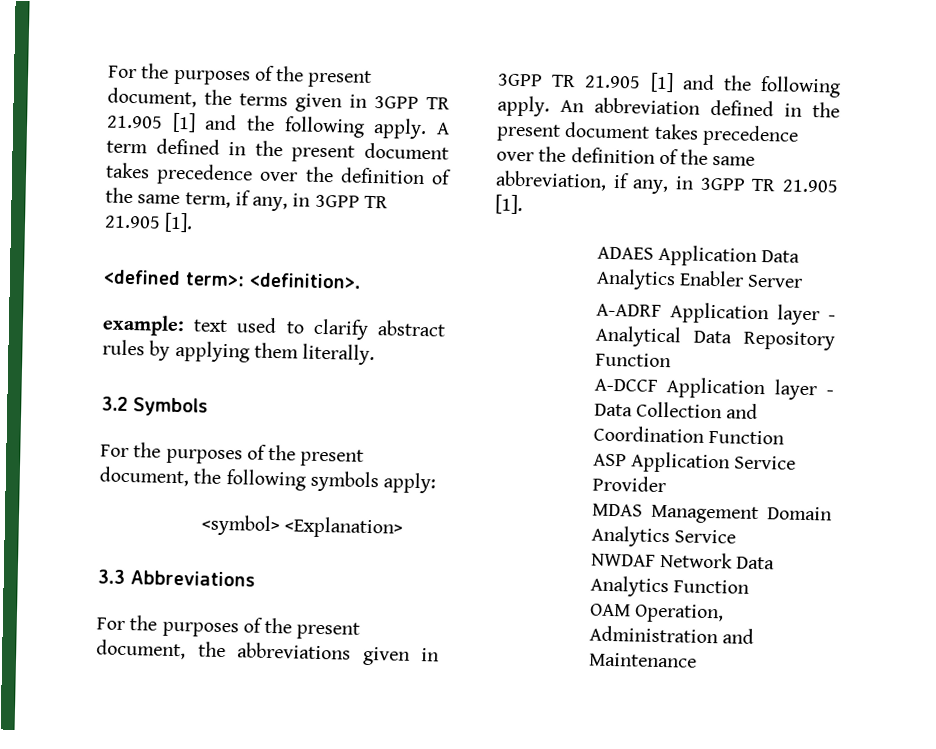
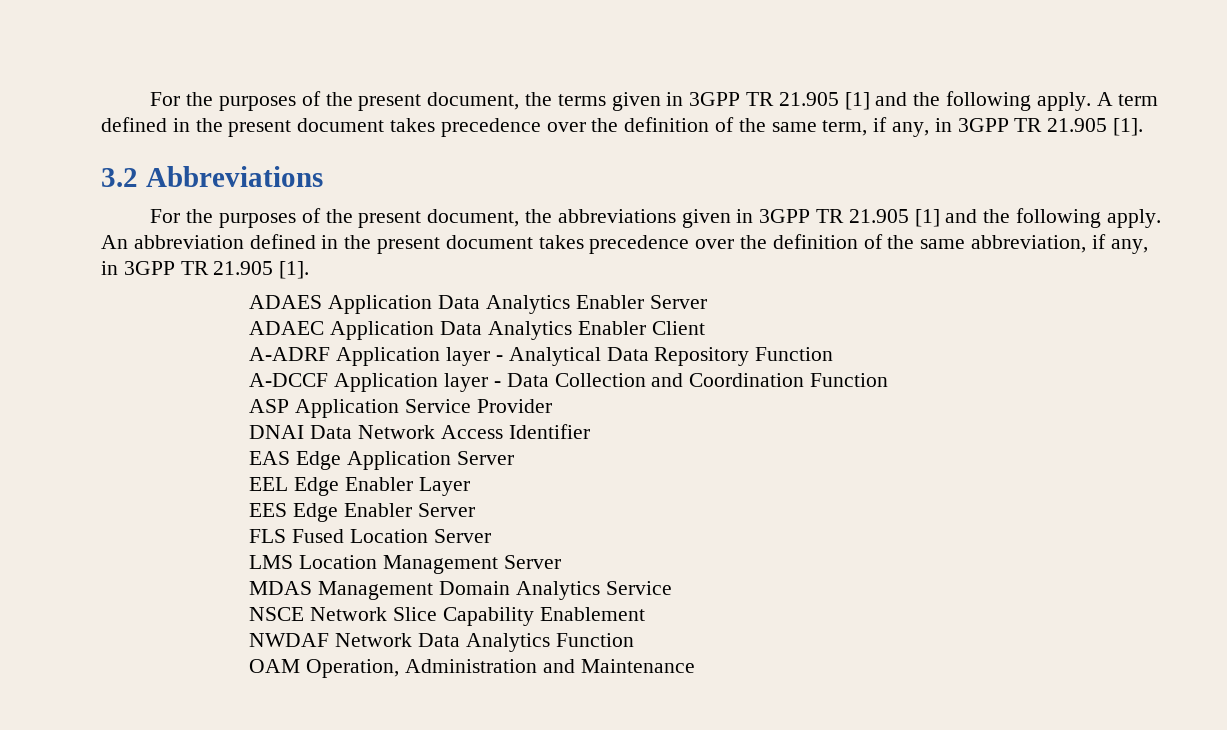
- <defined term>: <definition>.
- example: text used to clarify abstract rules by applying them literally.
- 3.2 Symbols
- For the purposes of the present document, the following symbols apply:
- <symbol> <Explanation>
- 3.3 Abbreviations
+ 3.2 Abbreviations
+ ADAEC Application Data Analytics Enabler Client
+ DNAI Data Network Access Identifier
+ EAS Edge Application Server
+ EEL Edge Enabler Layer
+ EES Edge Enabler Server
+ FLS Fused Location Server
+ LMS Location Management Server
+ NSCE Network Slice Capability Enablement

